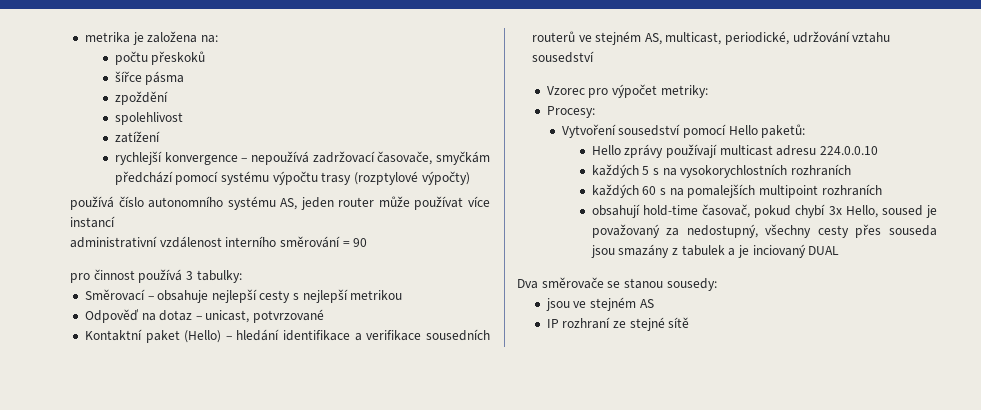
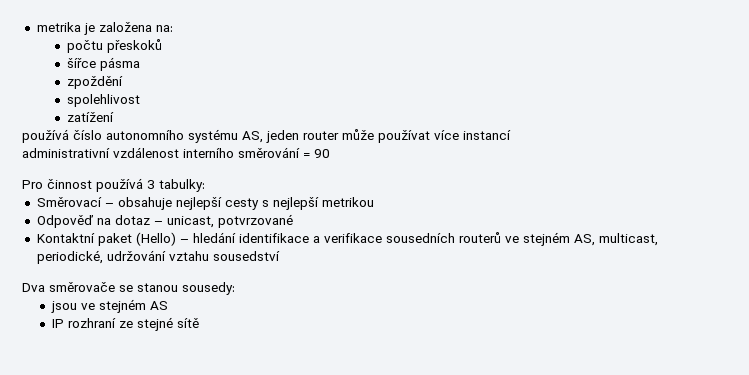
- rychlejší konvergence – nepoužívá zadržovací časovače, smyčkám předchází pomocí systému výpočtu trasy (rozptylové výpočty)
- pro činnost používá 3 tabulky:
+ Pro činnost používá 3 tabulky:
- Vzorec pro výpočet metriky:
- Procesy:
- Vytvoření sousedství pomocí Hello paketů:
- Hello zprávy používají multicast adresu 224.0.0.10
- každých 5 s na vysokorychlostních rozhraních
- každých 60 s na pomalejších multipoint rozhraních
- obsahují hold-time časovač, pokud chybí 3x Hello, soused je považovaný za nedostupný, všechny cesty přes souseda jsou smazány z tabulek a je inciovaný DUAL

